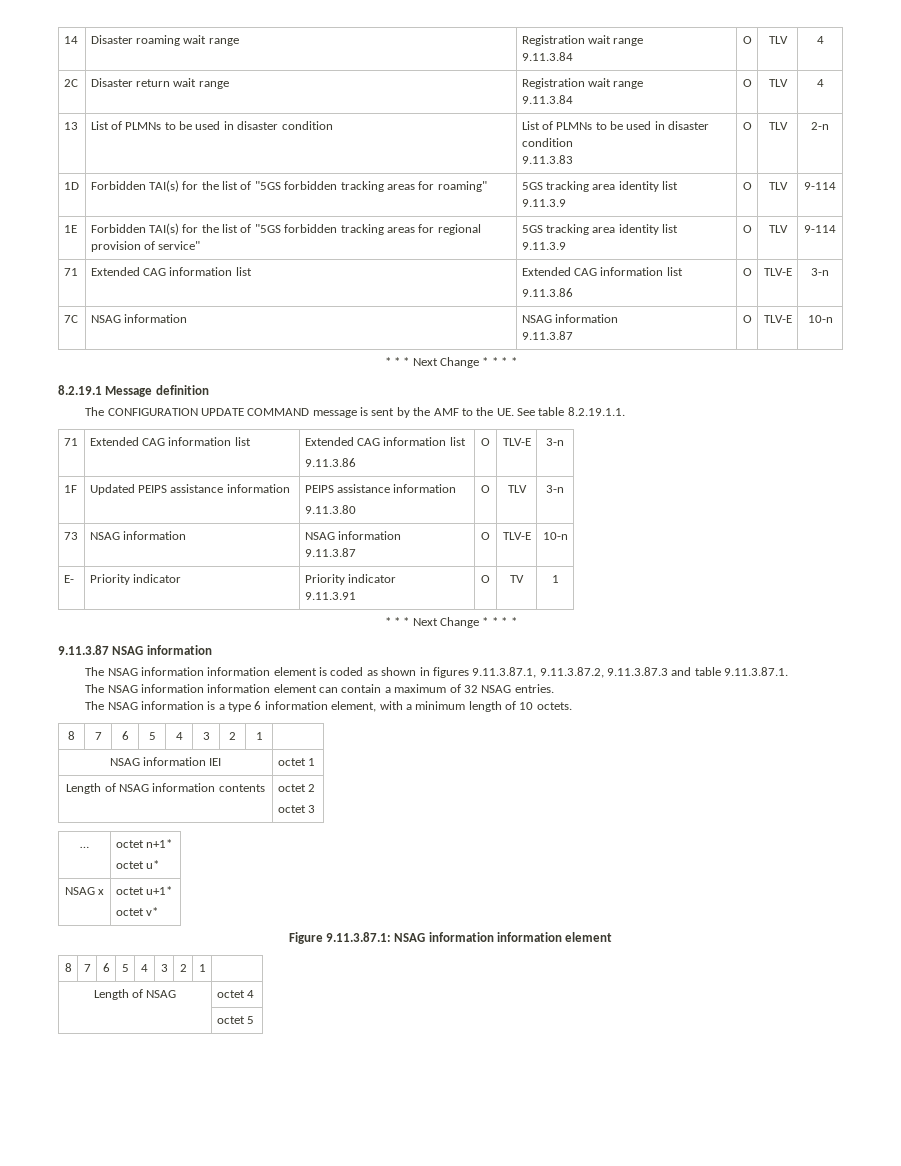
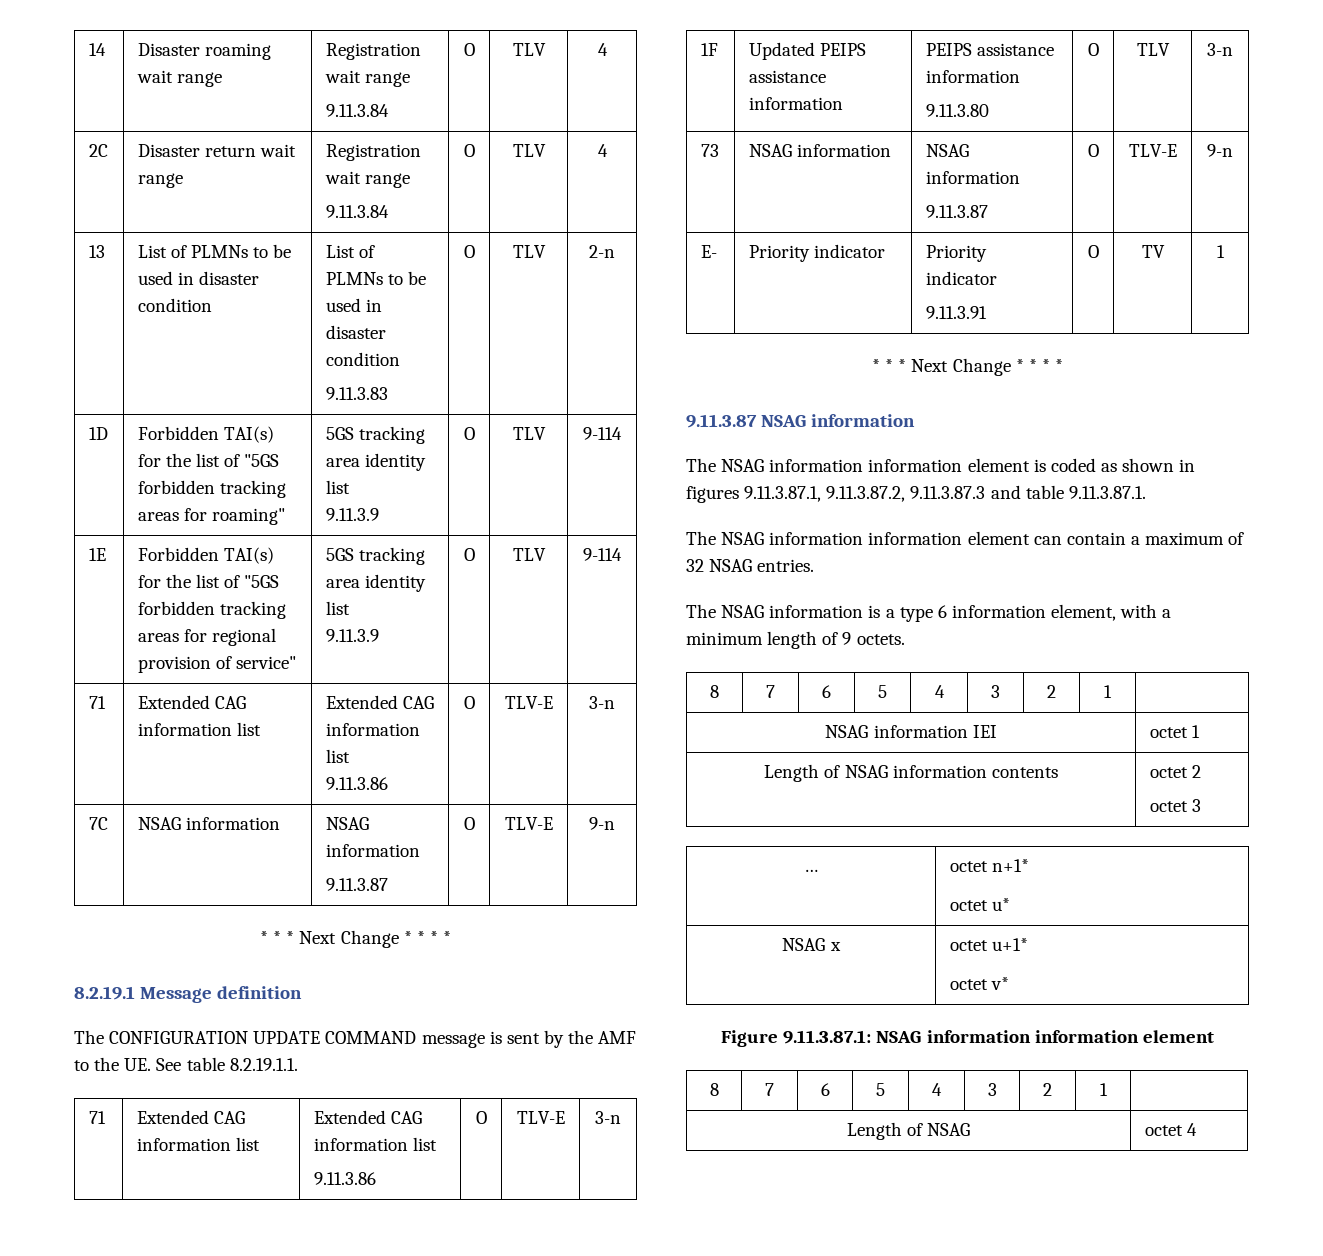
  7C | NSAG information | NSAG information
- 9.11.3.87 | O | TLV-E | 10-n
+ 9.11.3.87 | O | TLV-E | 9-n
  73 | NSAG information | NSAG information
- 9.11.3.87 | O | TLV-E | 10-n
+ 9.11.3.87 | O | TLV-E | 9-n
- The NSAG information is a type 6 information element, with a minimum length of 10 octets.
+ The NSAG information is a type 6 information element, with a minimum length of 9 octets.
- | octet 5

